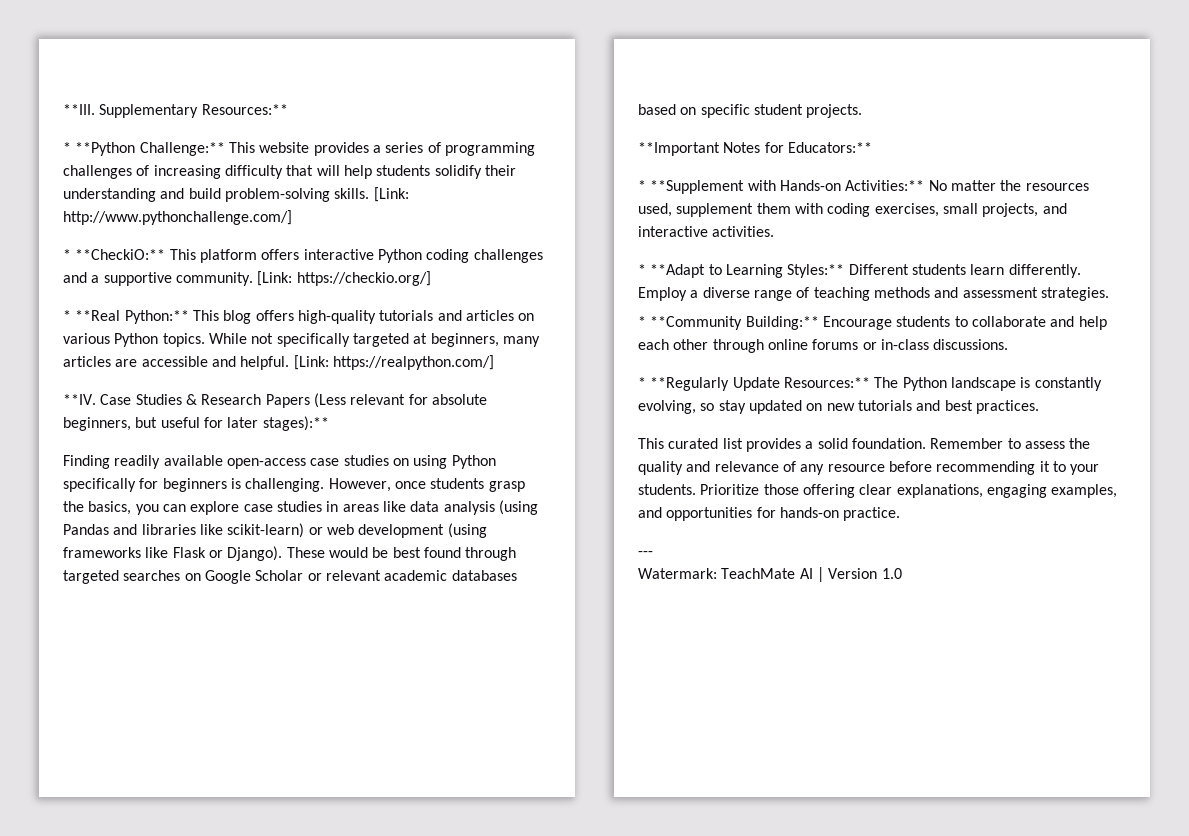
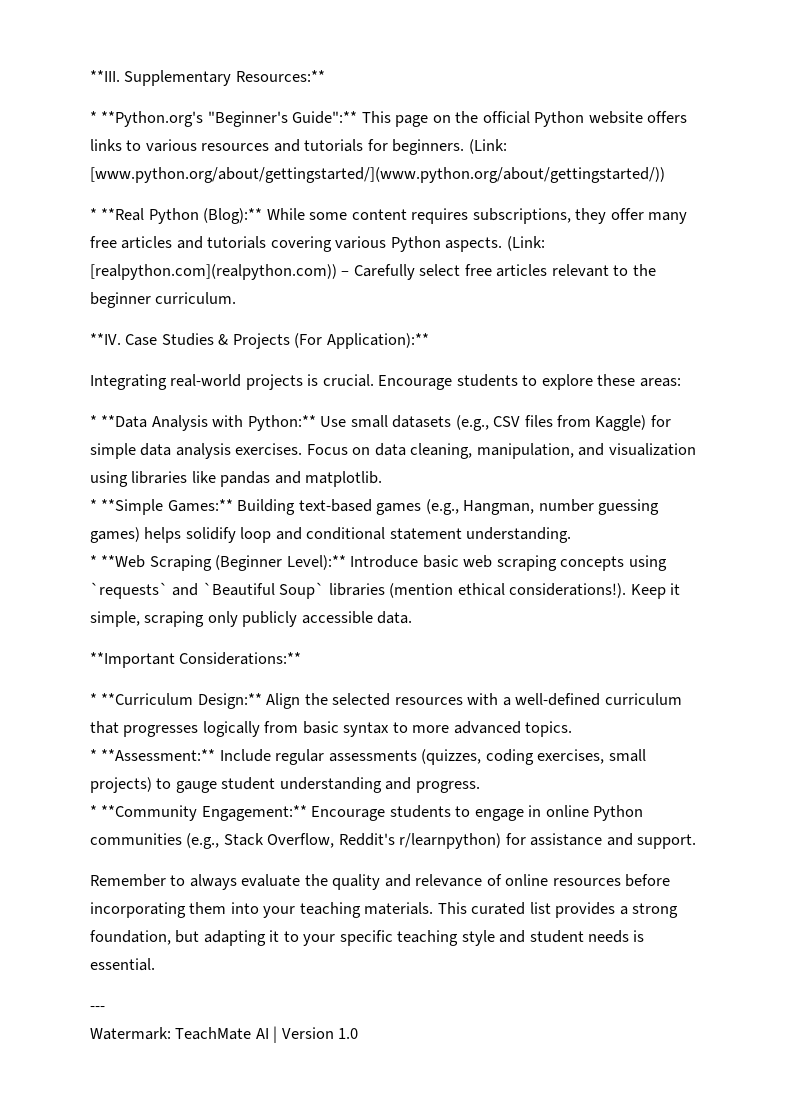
- * **Python Challenge:** This website provides a series of programming challenges of increasing difficulty that will help students solidify their understanding and build problem-solving skills. [Link: http://www.pythonchallenge.com/]
- * **CheckiO:** This platform offers interactive Python coding challenges and a supportive community. [Link: https://checkio.org/]
- * **Real Python:** This blog offers high-quality tutorials and articles on various Python topics. While not specifically targeted at beginners, many articles are accessible and helpful. [Link: https://realpython.com/]
- **IV. Case Studies & Research Papers (Less relevant for absolute beginners, but useful for later stages):**
- Finding readily available open-access case studies on using Python specifically for beginners is challenging. However, once students grasp the basics, you can explore case studies in areas like data analysis (using Pandas and libraries like scikit-learn) or web development (using frameworks like Flask or Django). These would be best found through targeted searches on Google Scholar or relevant academic databases based on specific student projects.
- **Important Notes for Educators:**
- * **Supplement with Hands-on Activities:** No matter the resources used, supplement them with coding exercises, small projects, and interactive activities.
- * **Adapt to Learning Styles:** Different students learn differently. Employ a diverse range of teaching methods and assessment strategies.
+ * **Python.org's "Beginner's Guide":** This page on the official Python website offers links to various resources and tutorials for beginners. (Link: [www.python.org/about/gettingstarted/](www.python.org/about/gettingstarted/))
+ * **Real Python (Blog):** While some content requires subscriptions, they offer many free articles and tutorials covering various Python aspects. (Link: [realpython.com](realpython.com)) – Carefully select free articles relevant to the beginner curriculum.
+ **IV. Case Studies & Projects (For Application):**
+ Integrating real-world projects is crucial. Encourage students to explore these areas:
+ * **Data Analysis with Python:** Use small datasets (e.g., CSV files from Kaggle) for simple data analysis exercises. Focus on data cleaning, manipulation, and visualization using libraries like pandas and matplotlib.
+ * **Simple Games:** Building text-based games (e.g., Hangman, number guessing games) helps solidify loop and conditional statement understanding.
+ * **Web Scraping (Beginner Level):** Introduce basic web scraping concepts using `requests` and `Beautiful Soup` libraries (mention ethical considerations!). Keep it simple, scraping only publicly accessible data.
+ **Important Considerations:**
+ * **Curriculum Design:** Align the selected resources with a well-defined curriculum that progresses logically from basic syntax to more advanced topics.
+ * **Assessment:** Include regular assessments (quizzes, coding exercises, small projects) to gauge student understanding and progress.
- * **Community Building:** Encourage students to collaborate and help each other through online forums or in-class discussions.
- * **Regularly Update Resources:** The Python landscape is constantly evolving, so stay updated on new tutorials and best practices.
- This curated list provides a solid foundation. Remember to assess the quality and relevance of any resource before recommending it to your students. Prioritize those offering clear explanations, engaging examples, and opportunities for hands-on practice.
+ * **Community Engagement:** Encourage students to engage in online Python communities (e.g., Stack Overflow, Reddit's r/learnpython) for assistance and support.
+ Remember to always evaluate the quality and relevance of online resources before incorporating them into your teaching materials. This curated list provides a strong foundation, but adapting it to your specific teaching style and student needs is essential.

